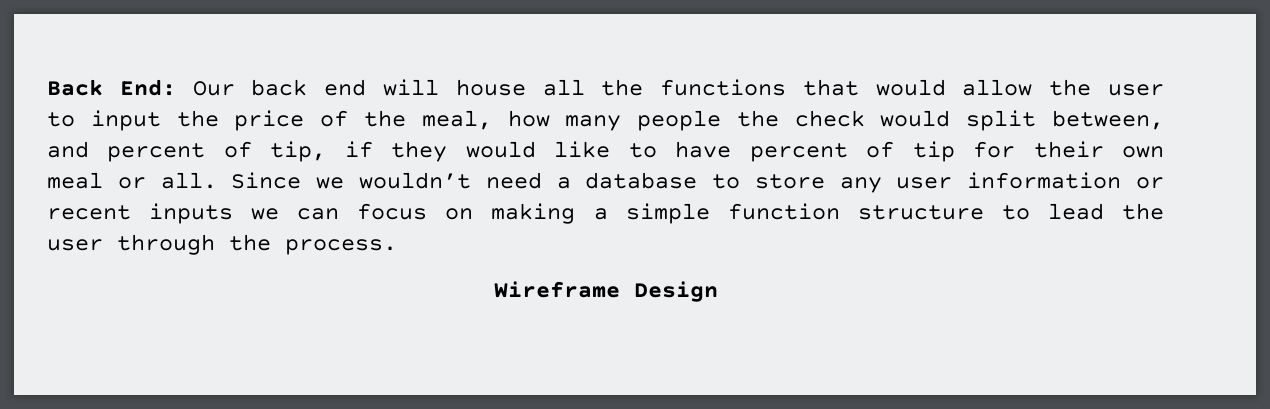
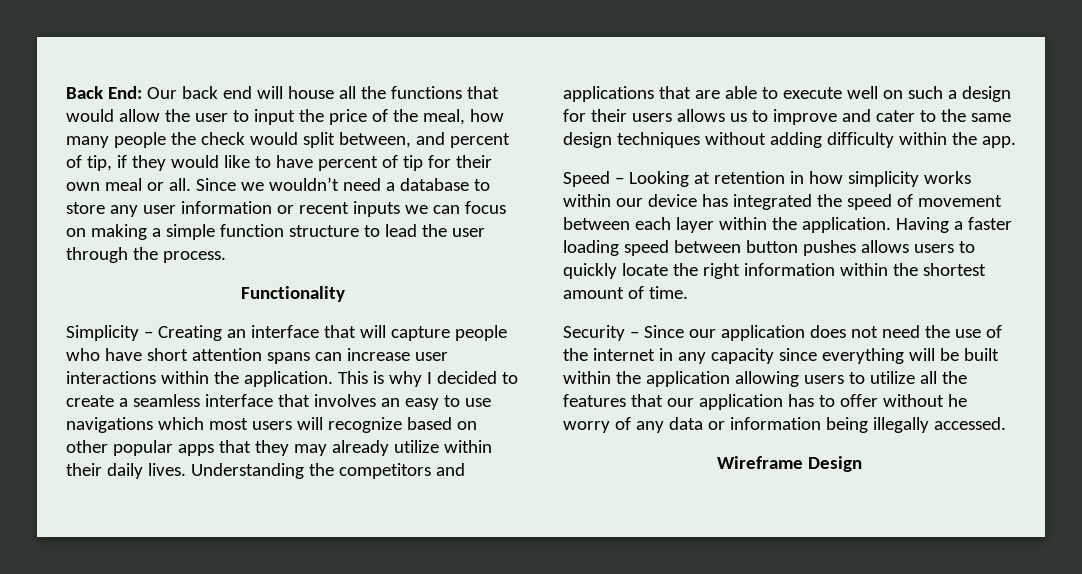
+ Functionality
+ Simplicity – Creating an interface that will capture people who have short attention spans can increase user interactions within the application. This is why I decided to create a seamless interface that involves an easy to use navigations which most users will recognize based on other popular apps that they may already utilize within their daily lives. Understanding the competitors and applications that are able to execute well on such a design for their users allows us to improve and cater to the same design techniques without adding difficulty within the app.
+ Speed – Looking at retention in how simplicity works within our device has integrated the speed of movement between each layer within the application. Having a faster loading speed between button pushes allows users to quickly locate the right information within the shortest amount of time.
+ Security – Since our application does not need the use of the internet in any capacity since everything will be built within the application allowing users to utilize all the features that our application has to offer without he worry of any data or information being illegally accessed.

